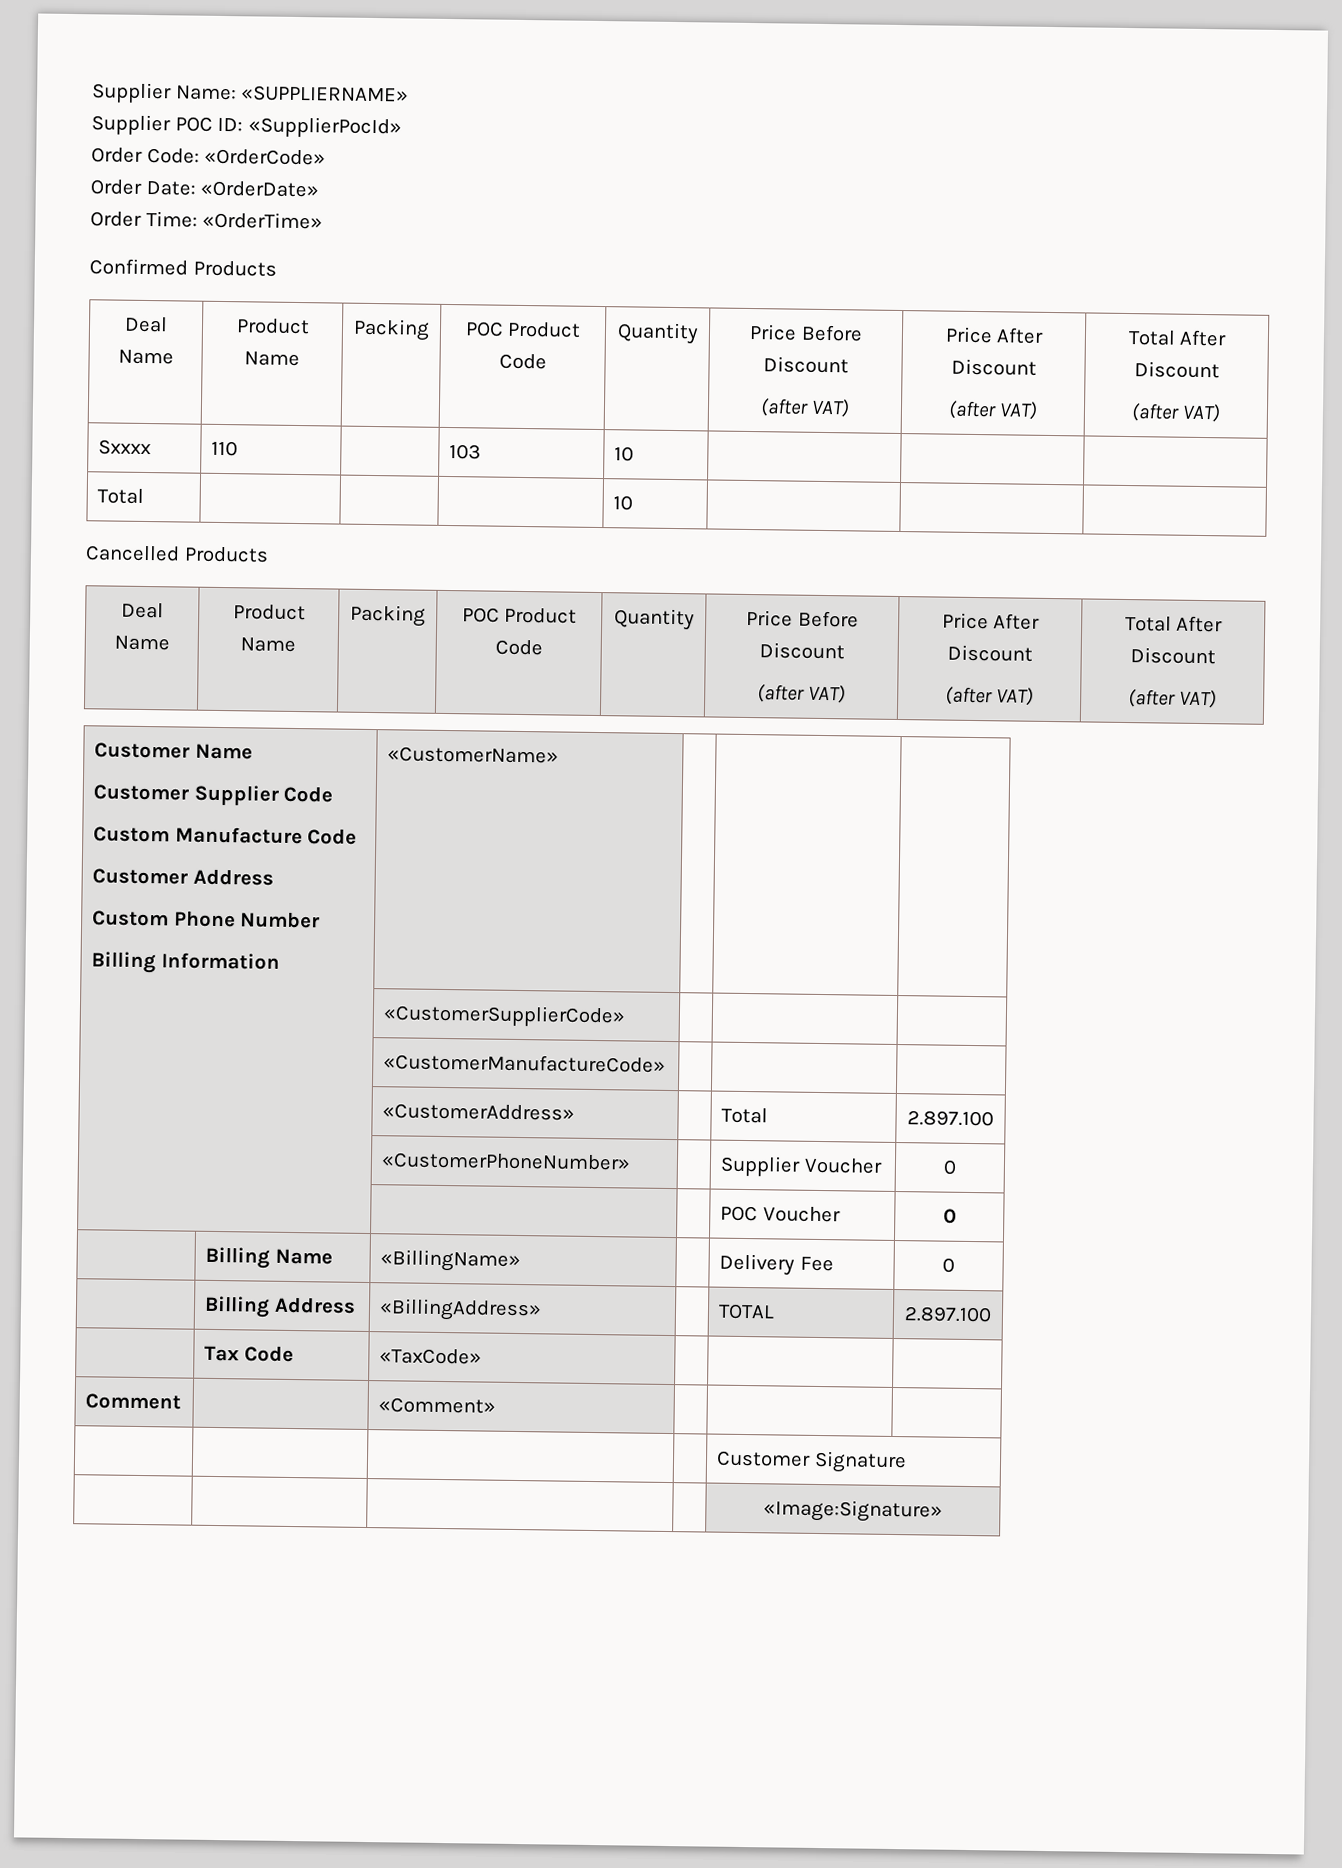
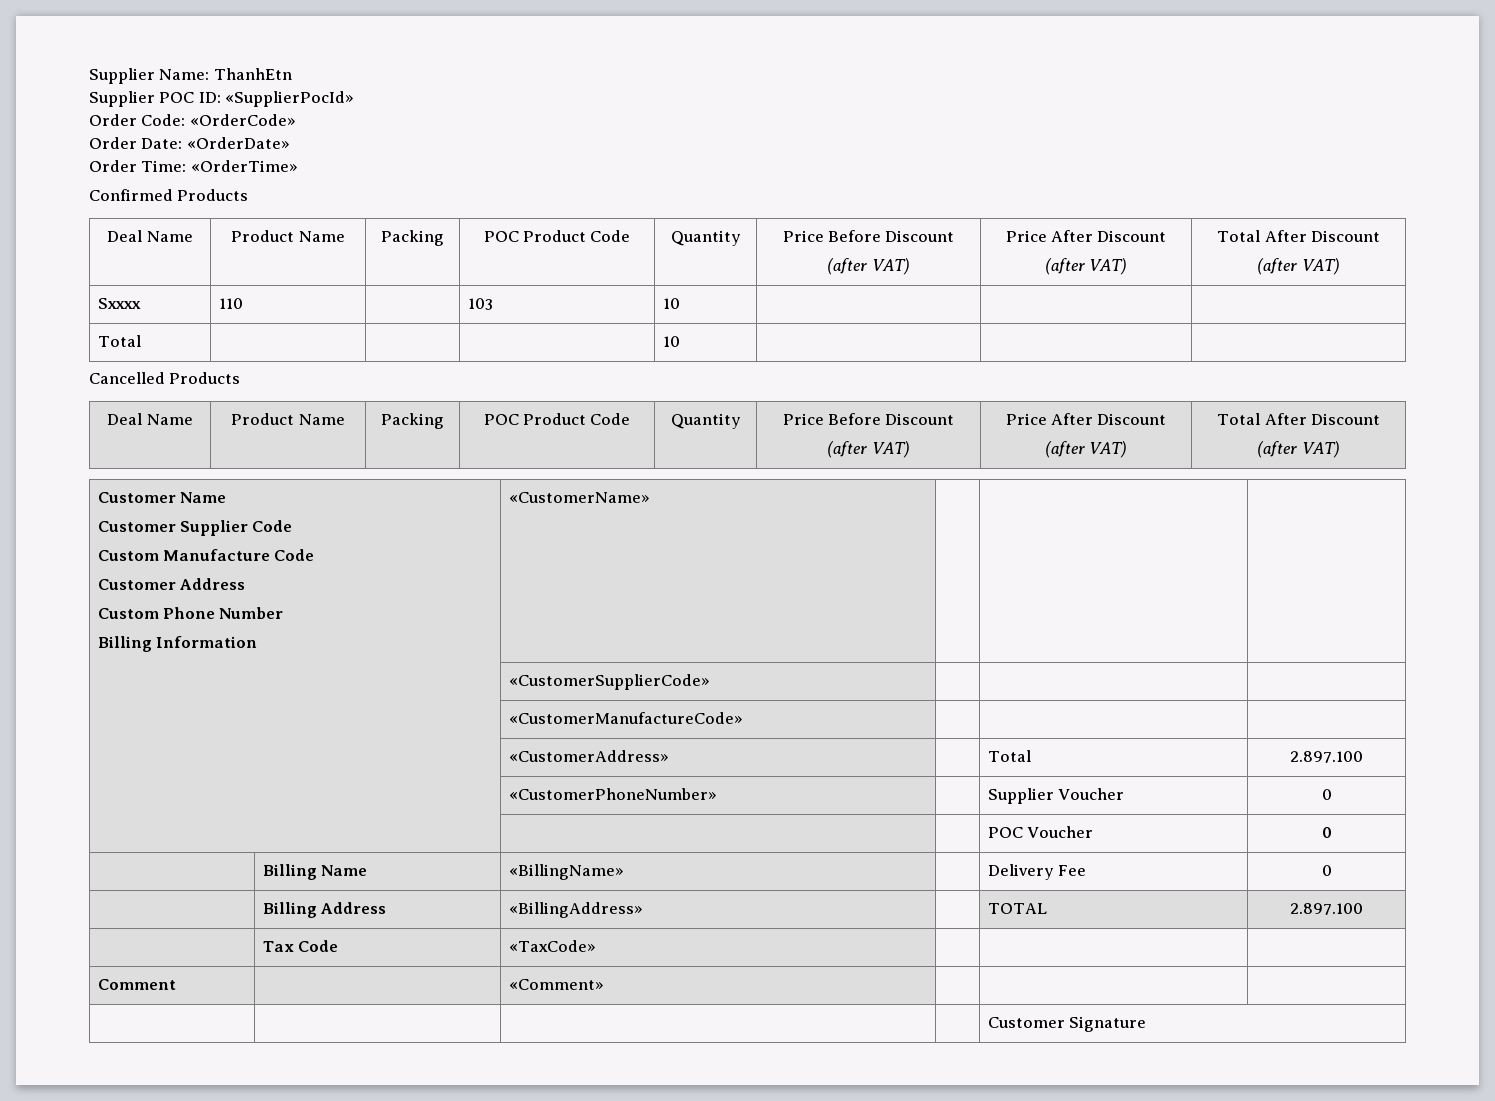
- Supplier Name: «SUPPLIERNAME»
+ Supplier Name: ThanhEtn
- | | | | «Image:Signature»

